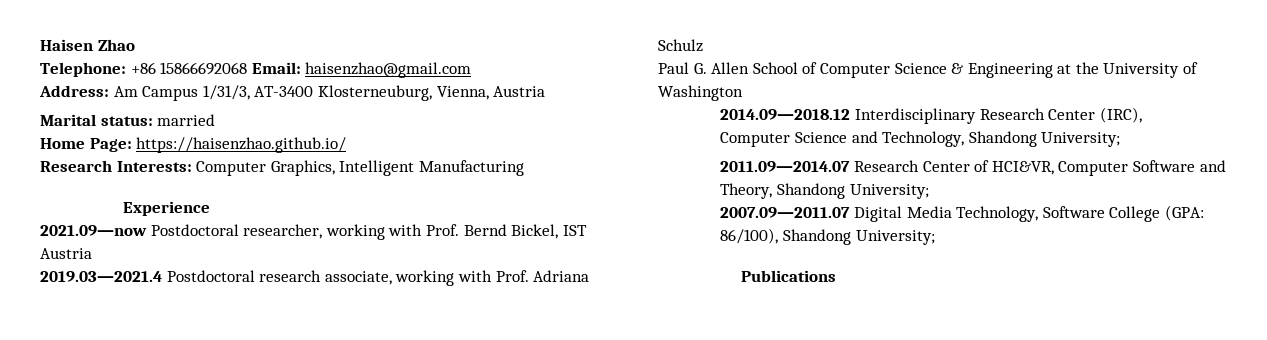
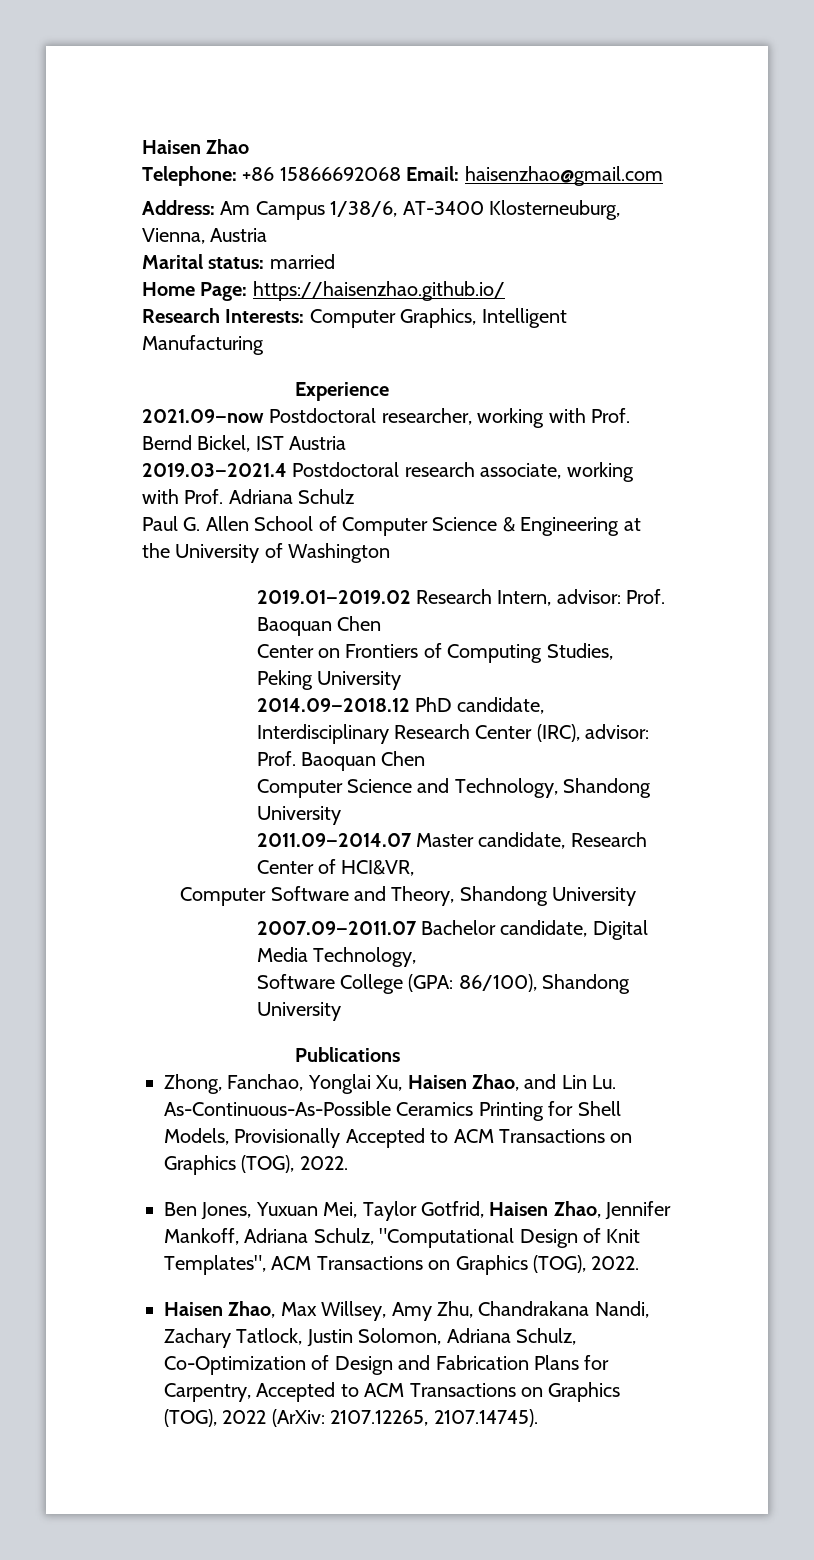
- Address: Am Campus 1/31/3, AT-3400 Klosterneuburg, Vienna, Austria
+ Address: Am Campus 1/38/6, AT-3400 Klosterneuburg, Vienna, Austria
+ 2019.01—2019.02 Research Intern, advisor: Prof. Baoquan Chen
+ Center on Frontiers of Computing Studies, Peking University
- 2014.09—2018.12 Interdisciplinary Research Center (IRC),
+ 2014.09—2018.12 PhD candidate, Interdisciplinary Research Center (IRC), advisor: Prof. Baoquan Chen
- Computer Science and Technology, Shandong University;
+ Computer Science and Technology, Shandong University
- 2011.09—2014.07 Research Center of HCI&VR, Computer Software and Theory, Shandong University;
+ 2011.09—2014.07 Master candidate, Research Center of HCI&VR,
+ Computer Software and Theory, Shandong University
- 2007.09—2011.07 Digital Media Technology, Software College (GPA: 86/100), Shandong University;
+ 2007.09—2011.07 Bachelor candidate, Digital Media Technology,
+ Software College (GPA: 86/100), Shandong University
+ Zhong, Fanchao, Yonglai Xu, Haisen Zhao, and Lin Lu. As-Continuous-As-Possible Ceramics Printing for Shell Models, Provisionally Accepted to ACM Transactions on Graphics (TOG), 2022.
+ Ben Jones, Yuxuan Mei, Taylor Gotfrid, Haisen Zhao, Jennifer Mankoff, Adriana Schulz, "Computational Design of Knit Templates", ACM Transactions on Graphics (TOG), 2022.
+ Haisen Zhao, Max Willsey, Amy Zhu, Chandrakana Nandi, Zachary Tatlock, Justin Solomon, Adriana Schulz, Co-Optimization of Design and Fabrication Plans for Carpentry, Accepted to ACM Transactions on Graphics (TOG), 2022 (ArXiv: 2107.12265, 2107.14745).

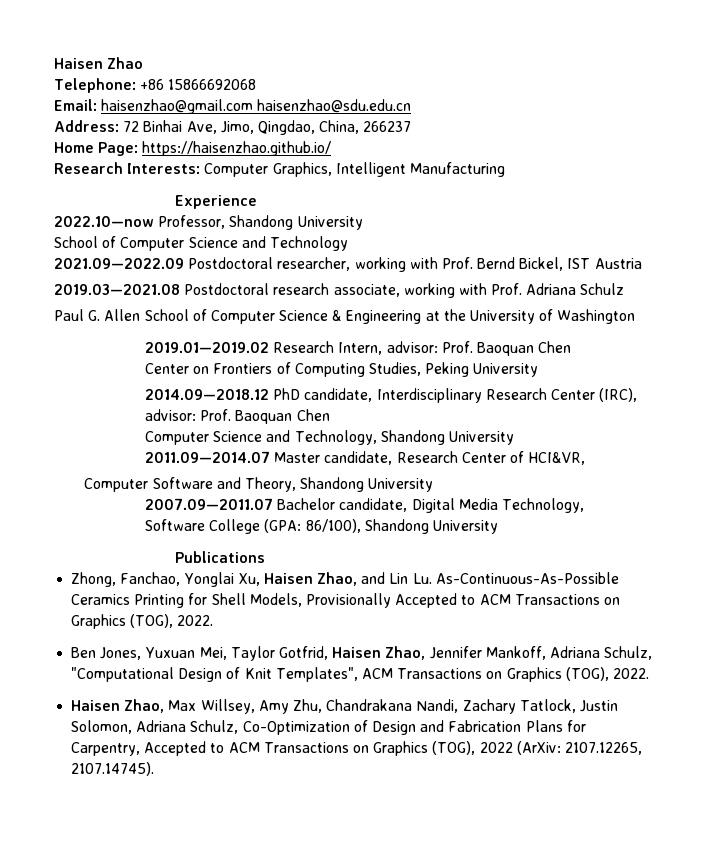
- Telephone: +86 15866692068 Email: haisenzhao@gmail.com
+ Telephone: +86 15866692068
+ Email: haisenzhao@gmail.com haisenzhao@sdu.edu.cn
- Address: Am Campus 1/38/6, AT-3400 Klosterneuburg, Vienna, Austria
- Marital status: married
+ Address: 72 Binhai Ave, Jimo, Qingdao, China, 266237
- 2021.09—now Postdoctoral researcher, working with Prof. Bernd Bickel, IST Austria
+ 2022.10—now Professor, Shandong University
+ School of Computer Science and Technology
+ 2021.09—2022.09 Postdoctoral researcher, working with Prof. Bernd Bickel, IST Austria
- 2019.03—2021.4 Postdoctoral research associate, working with Prof. Adriana Schulz
+ 2019.03—2021.08 Postdoctoral research associate, working with Prof. Adriana Schulz

